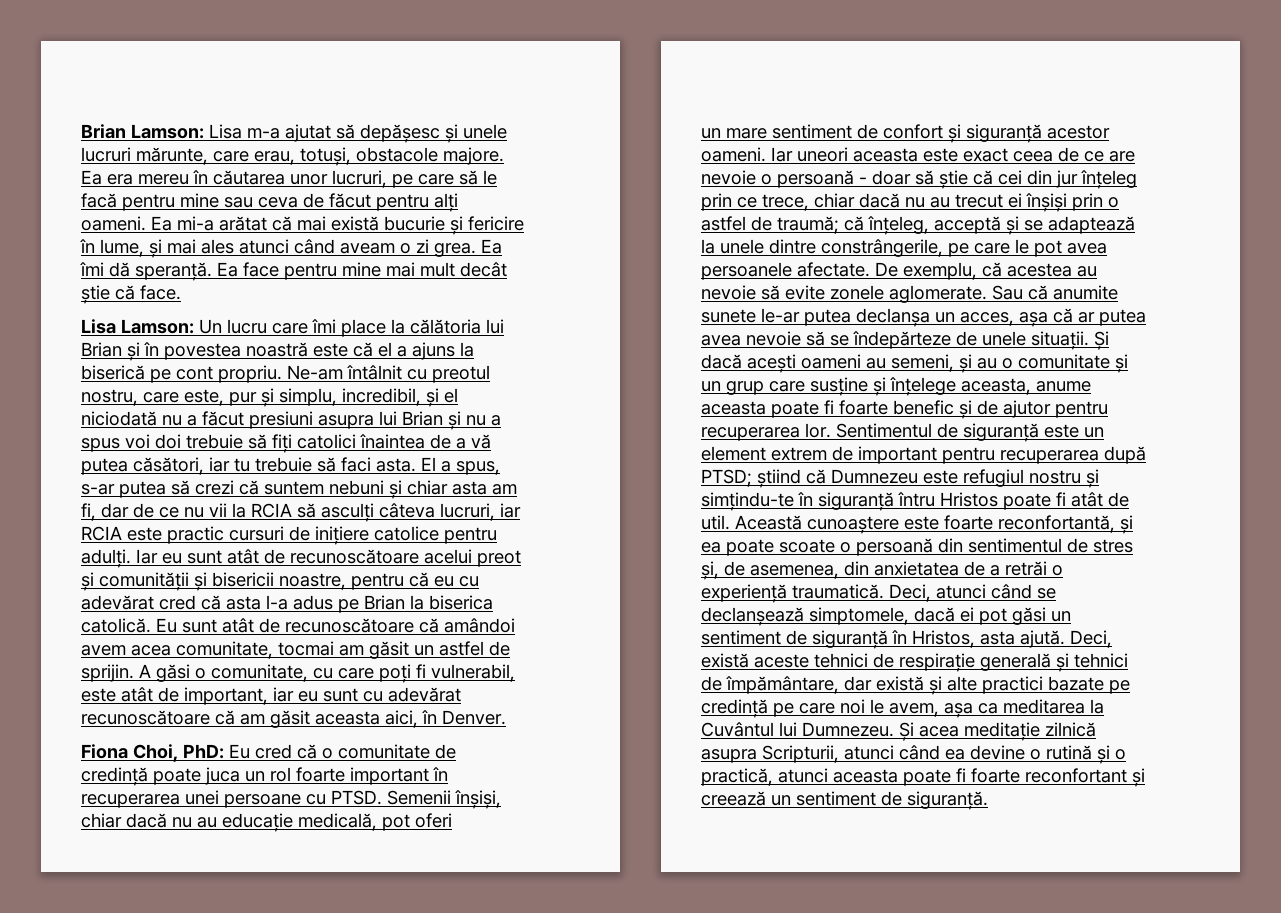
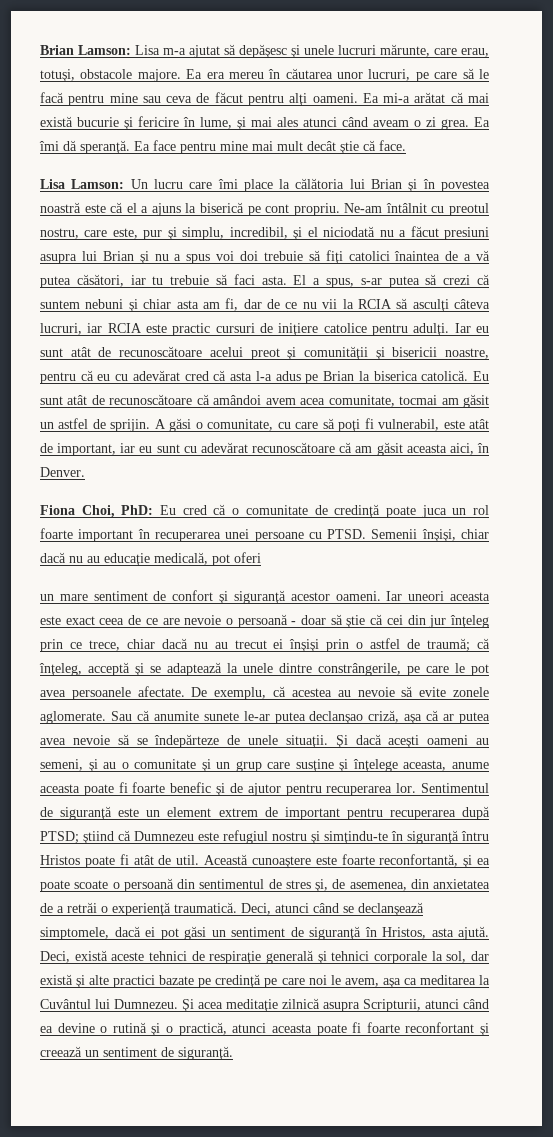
- A găsi o comunitate, cu care poți fi vulnerabil, este atât de important, iar eu sunt cu adevărat recunoscătoare că am găsit aceasta aici, în Denver.
+ A găsi o comunitate, cu care să poți fi vulnerabil, este atât de important, iar eu sunt cu adevărat recunoscătoare că am găsit aceasta aici, în Denver.
- Sau că anumite sunete le-ar putea declanșa un acces, așa că ar putea avea nevoie să se îndepărteze de unele situații.
+ Sau că anumite sunete le-ar putea declanșao criză, așa că ar putea avea nevoie să se îndepărteze de unele situații.
- Deci, există aceste tehnici de respirație generală și tehnici de împământare, dar există și alte practici bazate pe credință pe care noi le avem, așa ca meditarea la Cuvântul lui Dumnezeu.
+ Deci, există aceste tehnici de respirație generală și tehnici corporale la sol, dar există și alte practici bazate pe credință pe care noi le avem, așa ca meditarea la Cuvântul lui Dumnezeu.

